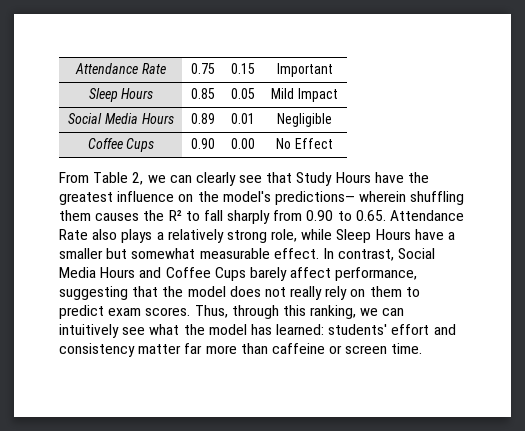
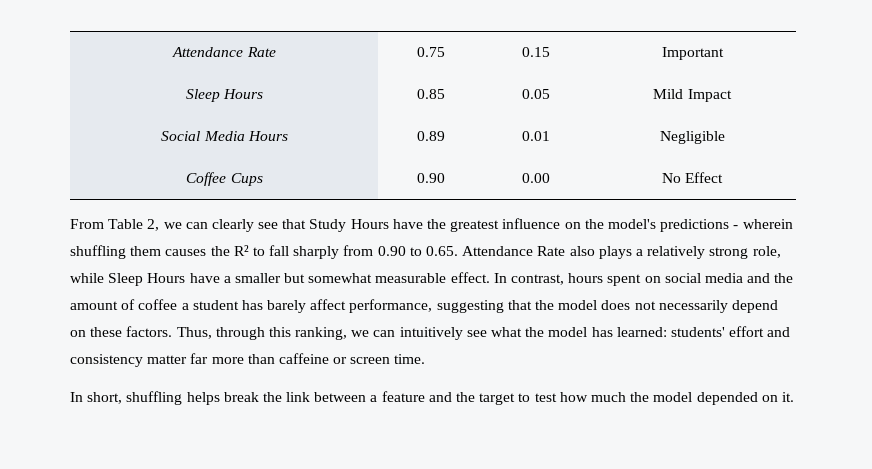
- From Table 2, we can clearly see that Study Hours have the greatest influence on the model's predictions— wherein shuffling them causes the R² to fall sharply from 0.90 to 0.65. Attendance Rate also plays a relatively strong role, while Sleep Hours have a smaller but somewhat measurable effect.
+ From Table 2, we can clearly see that Study Hours have the greatest influence on the model's predictions - wherein shuffling them causes the R² to fall sharply from 0.90 to 0.65. Attendance Rate also plays a relatively strong role, while Sleep Hours have a smaller but somewhat measurable effect.
- In contrast, Social Media Hours and Coffee Cups barely affect performance, suggesting that the model does not really rely on them to predict exam scores.
+ In contrast, hours spent on social media and the amount of coffee a student has barely affect performance, suggesting that the model does not necessarily depend on these factors.
+ In short, shuffling helps break the link between a feature and the target to test how much the model depended on it.

